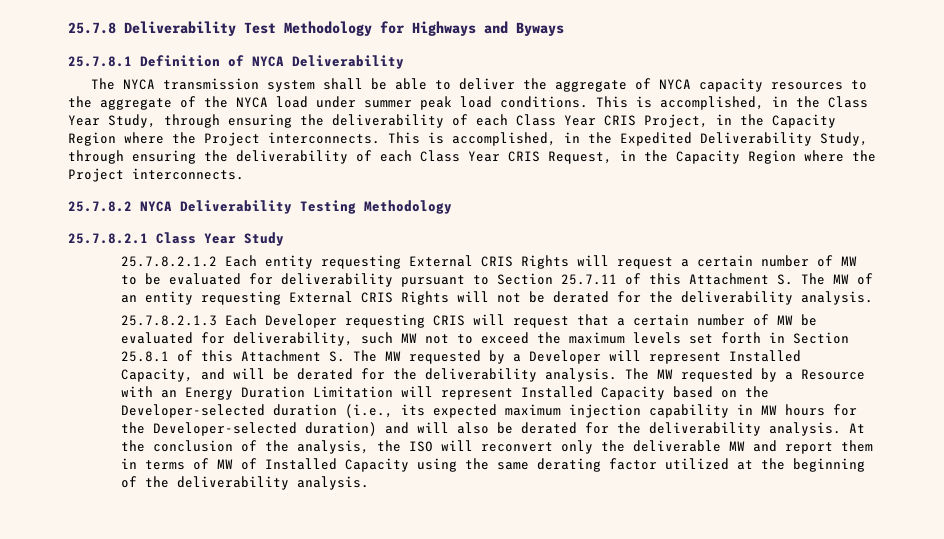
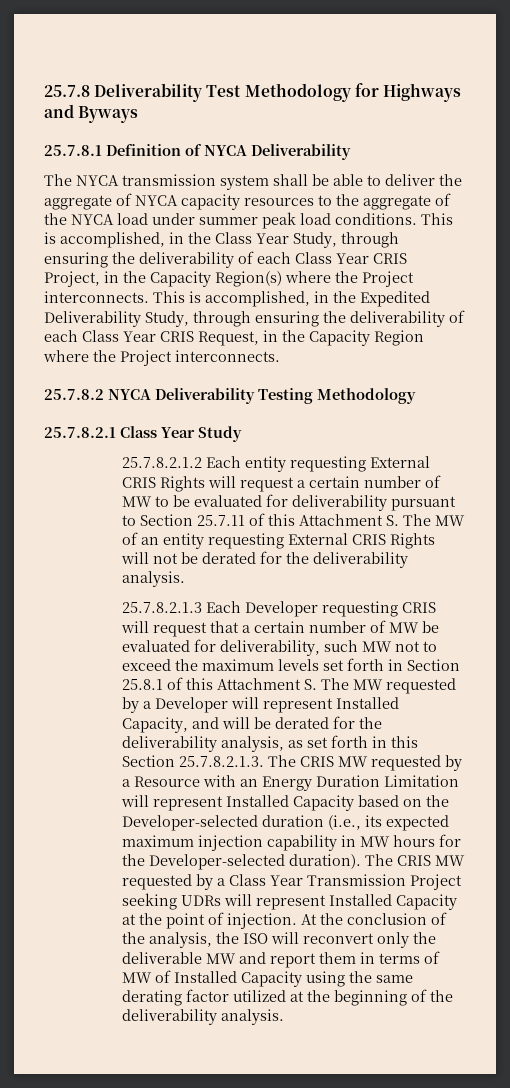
- This is accomplished, in the Class Year Study, through ensuring the deliverability of each Class Year CRIS Project, in the Capacity Region where the Project interconnects.
+ This is accomplished, in the Class Year Study, through ensuring the deliverability of each Class Year CRIS Project, in the Capacity Region(s) where the Project interconnects.
- 25.7.8.2.1.3 Each Developer requesting CRIS will request that a certain number of MW be evaluated for deliverability, such MW not to exceed the maximum levels set forth in Section 25.8.1 of this Attachment S. The MW requested by a Developer will represent Installed Capacity, and will be derated for the deliverability analysis. The MW requested by a Resource with an Energy Duration Limitation will represent Installed Capacity based on the Developer-selected duration (i.e., its expected maximum injection capability in MW hours for the Developer-selected duration) and will also be derated for the deliverability analysis.
+ 25.7.8.2.1.3 Each Developer requesting CRIS will request that a certain number of MW be evaluated for deliverability, such MW not to exceed the maximum levels set forth in Section 25.8.1 of this Attachment S. The MW requested by a Developer will represent Installed Capacity, and will be derated for the deliverability analysis, as set forth in this Section 25.7.8.2.1.3. The CRIS MW requested by a Resource with an Energy Duration Limitation will represent Installed Capacity based on the Developer-selected duration (i.e., its expected maximum injection capability in MW hours for the Developer-selected duration). The CRIS MW requested by a Class Year Transmission Project seeking UDRs will represent Installed Capacity at the point of injection.

